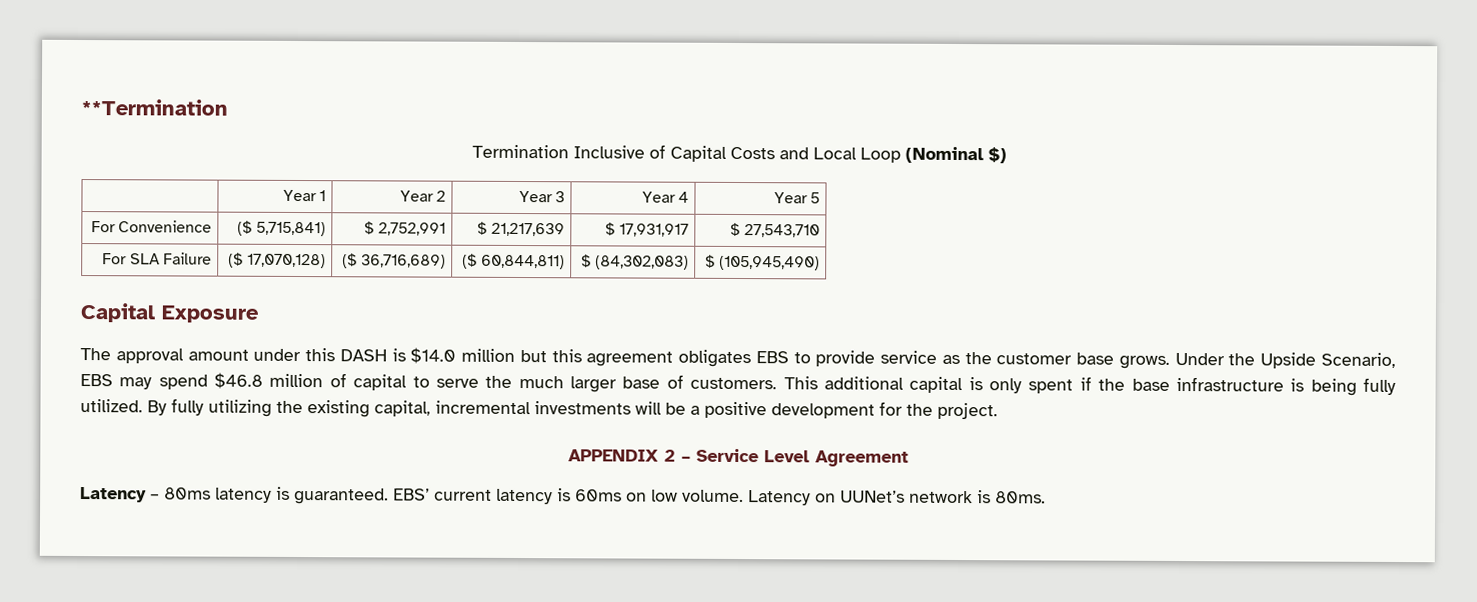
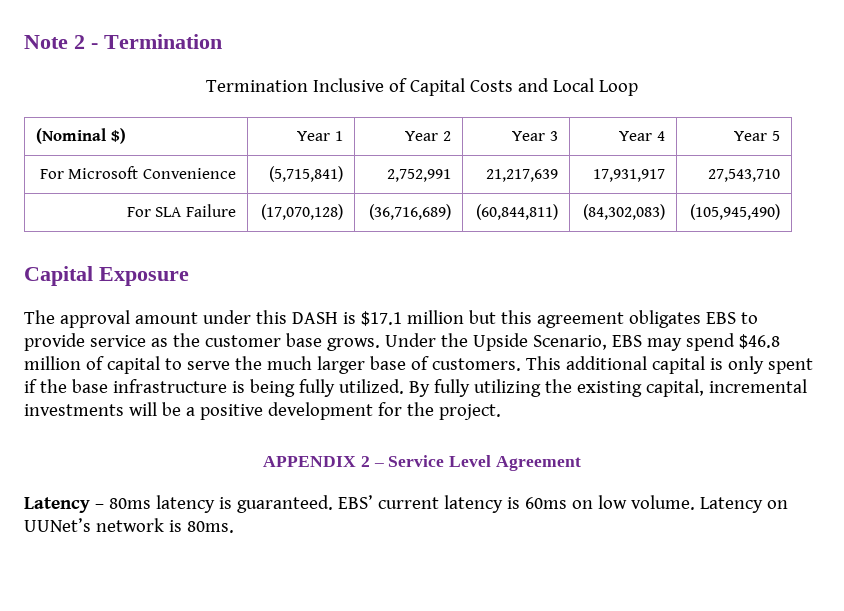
- **Termination
+ Note 2 - Termination
- Termination Inclusive of Capital Costs and Local Loop (Nominal $)
- | Year 1 | Year 2 | Year 3 | Year 4 | Year 5
+ Termination Inclusive of Capital Costs and Local Loop
+ (Nominal $) | Year 1 | Year 2 | Year 3 | Year 4 | Year 5
- For Convenience | ($ 5,715,841) | $ 2,752,991 | $ 21,217,639 | $ 17,931,917 | $ 27,543,710
+ For Microsoft Convenience | (5,715,841) | 2,752,991 | 21,217,639 | 17,931,917 | 27,543,710
- For SLA Failure | ($ 17,070,128) | ($ 36,716,689) | ($ 60,844,811) | $ (84,302,083) | $ (105,945,490)
+ For SLA Failure | (17,070,128) | (36,716,689) | (60,844,811) | (84,302,083) | (105,945,490)
- The approval amount under this DASH is $14.0 million but this agreement obligates EBS to provide service as the customer base grows.
+ The approval amount under this DASH is $17.1 million but this agreement obligates EBS to provide service as the customer base grows.

